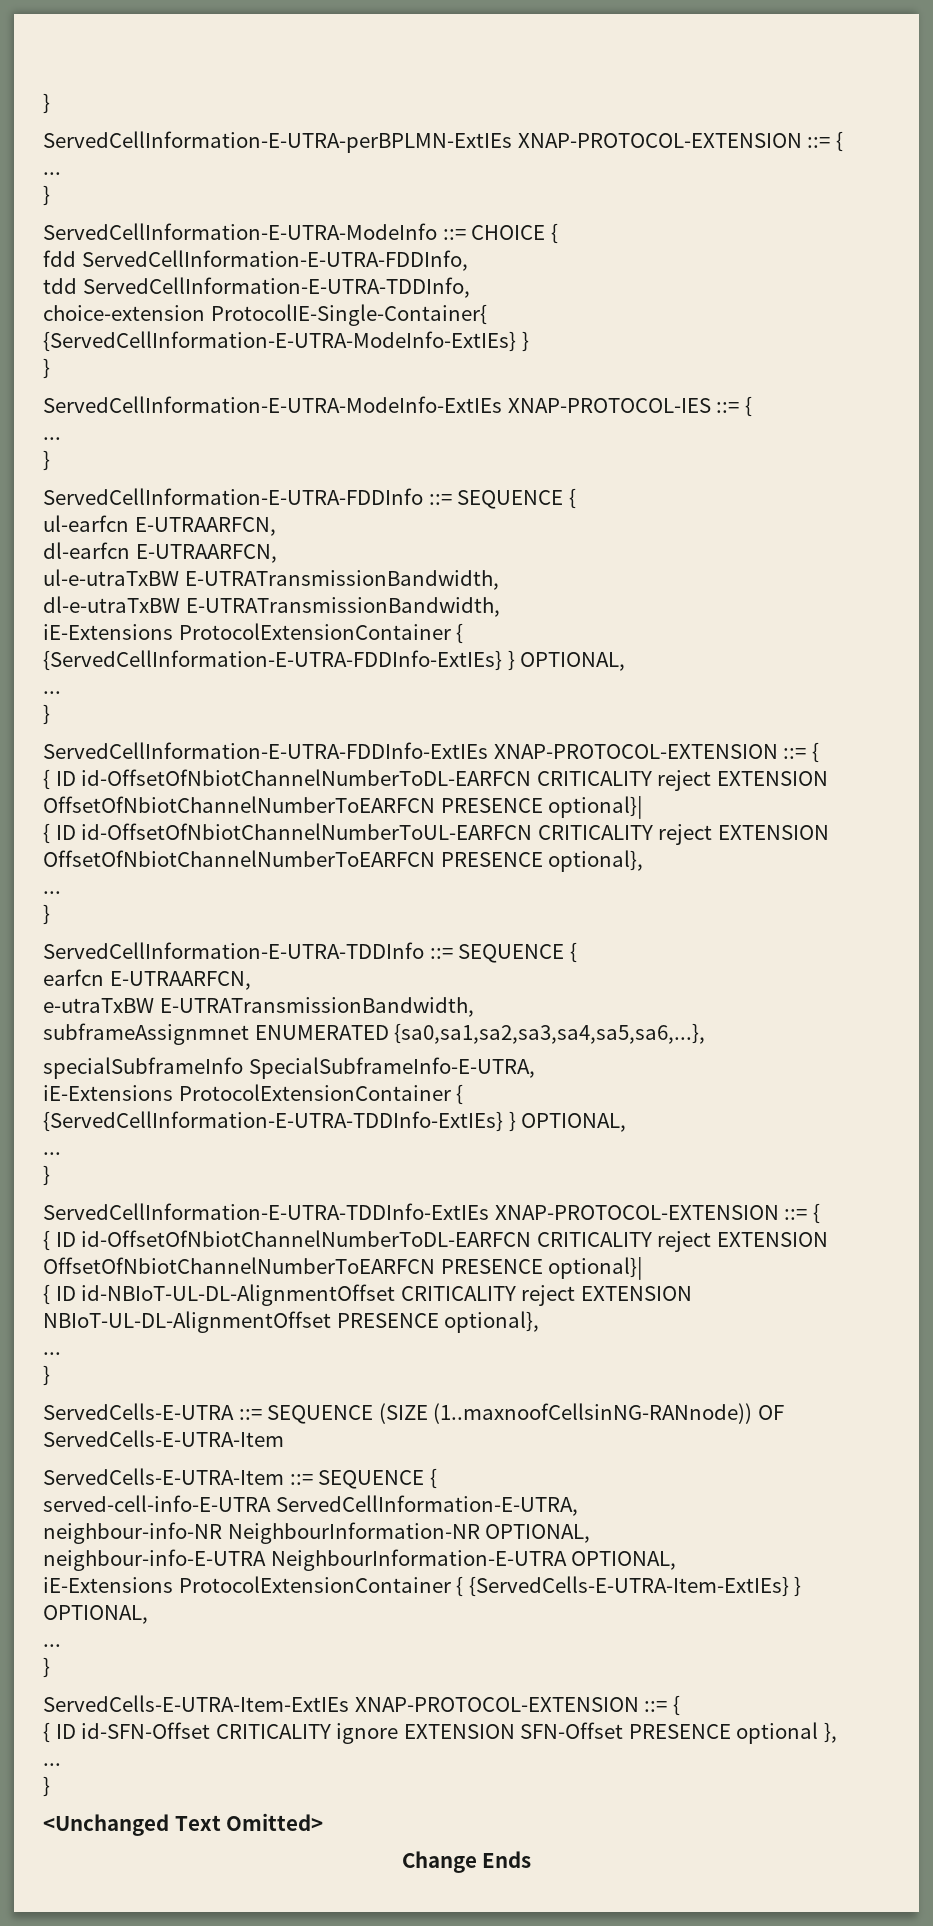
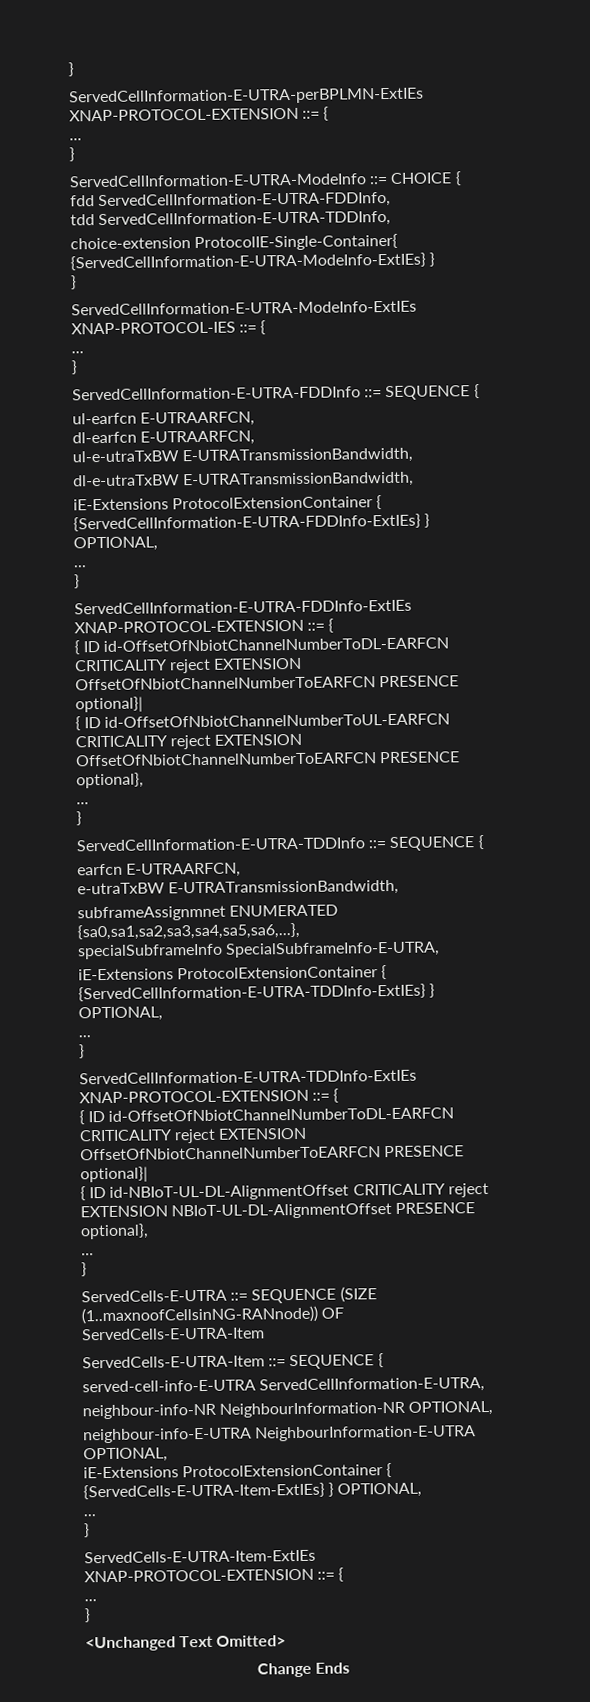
- { ID id-SFN-Offset CRITICALITY ignore EXTENSION SFN-Offset PRESENCE optional },

